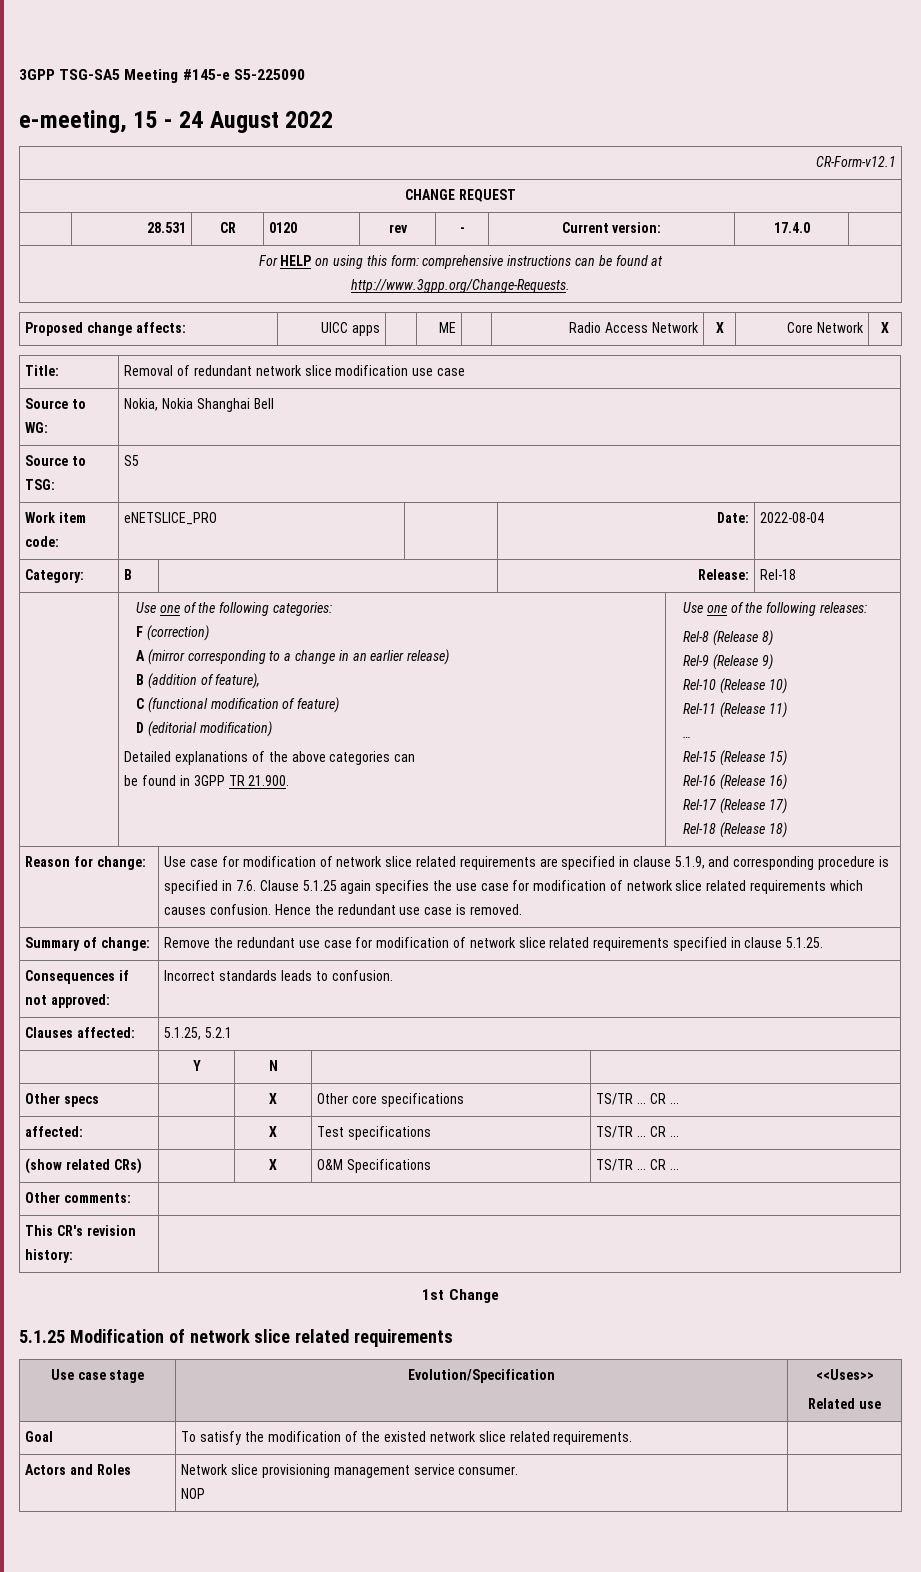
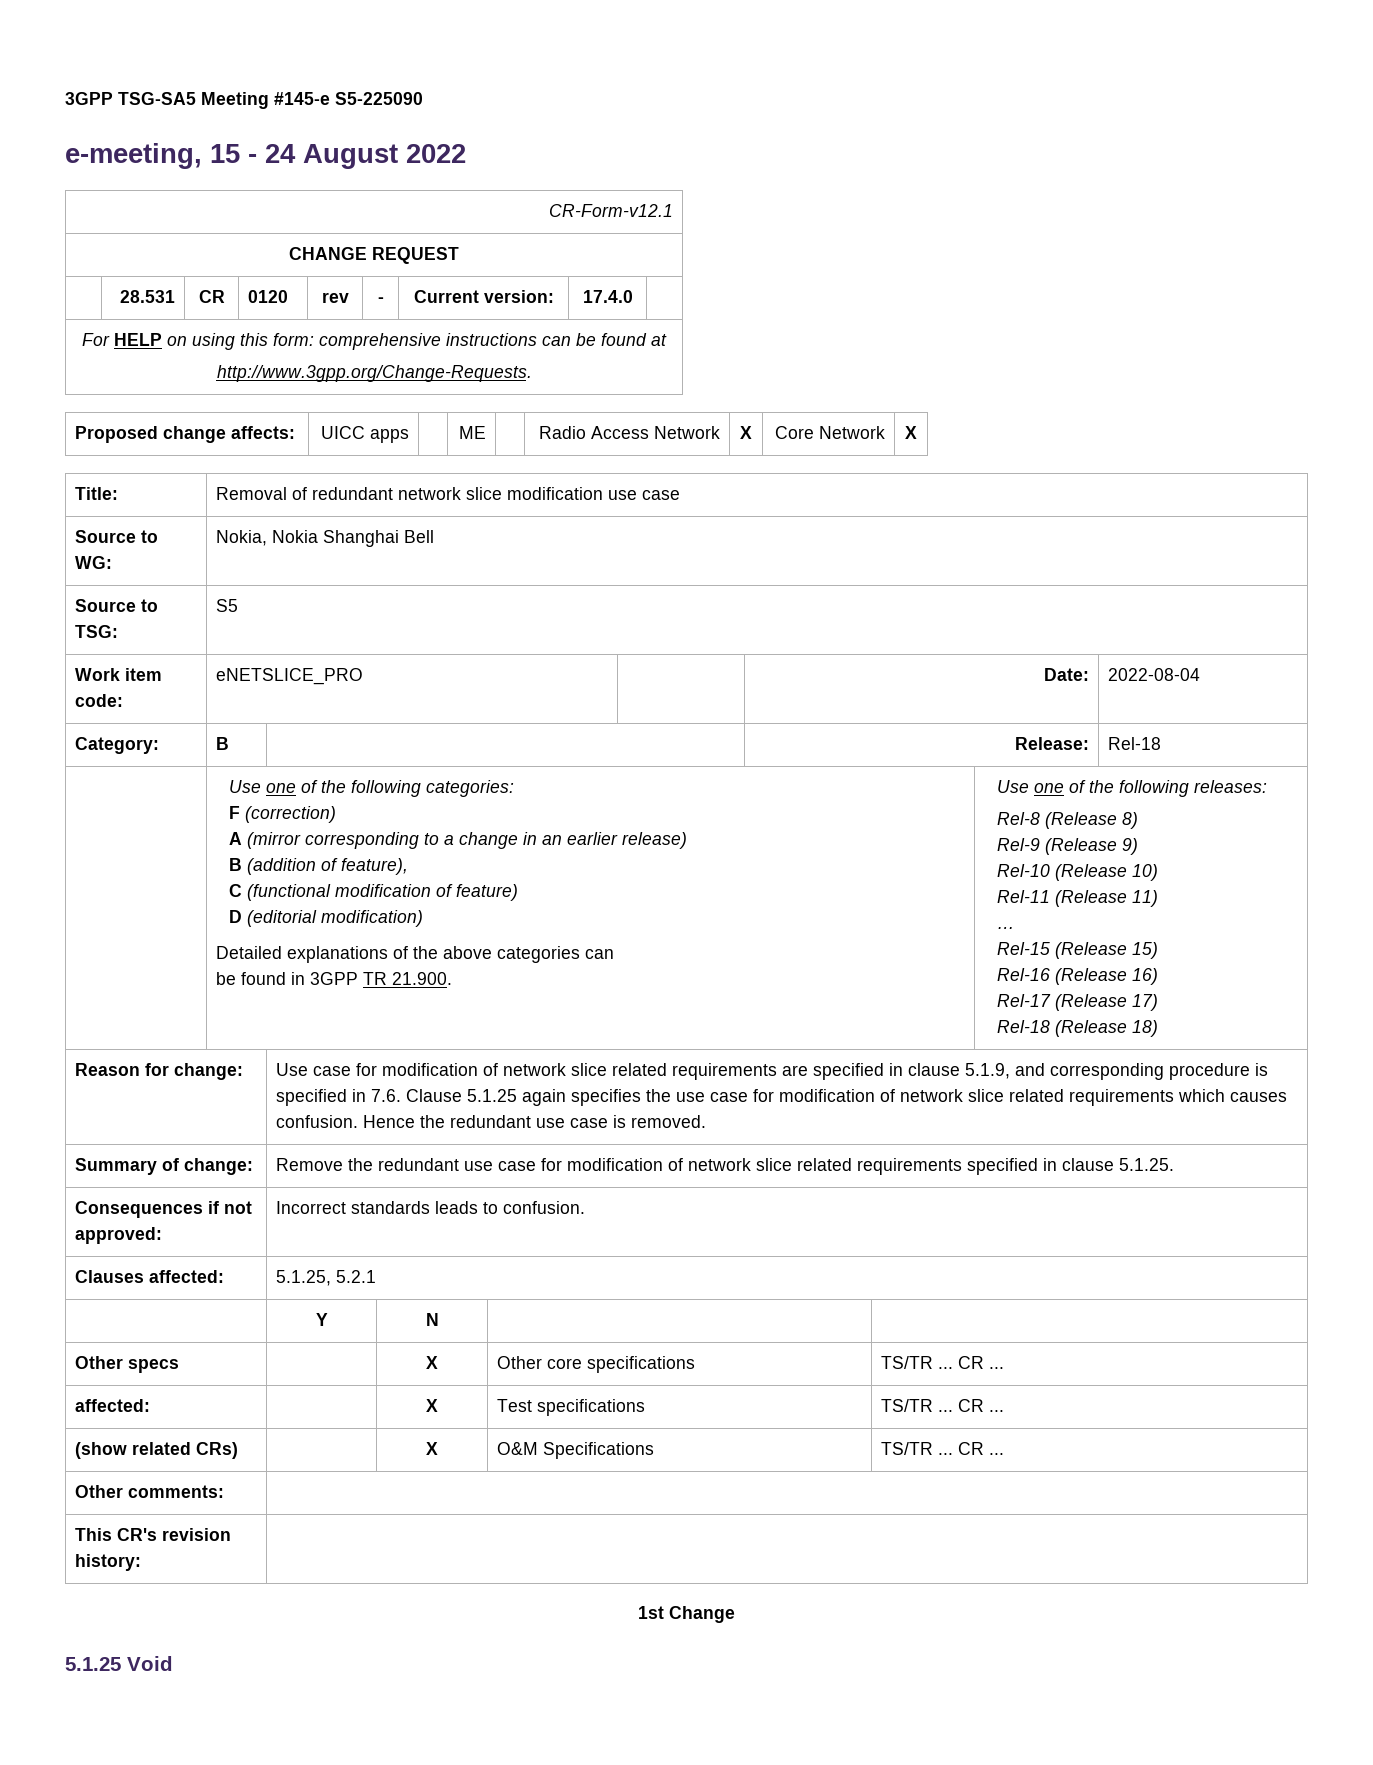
- 5.1.25 Modification of network slice related requirements
- Use case stage | Evolution/Specification | <<Uses>>
- Related use
- Goal | To satisfy the modification of the existed network slice related requirements. |
- Actors and Roles | Network slice provisioning management service consumer.
- NOP |
+ 5.1.25 Void

